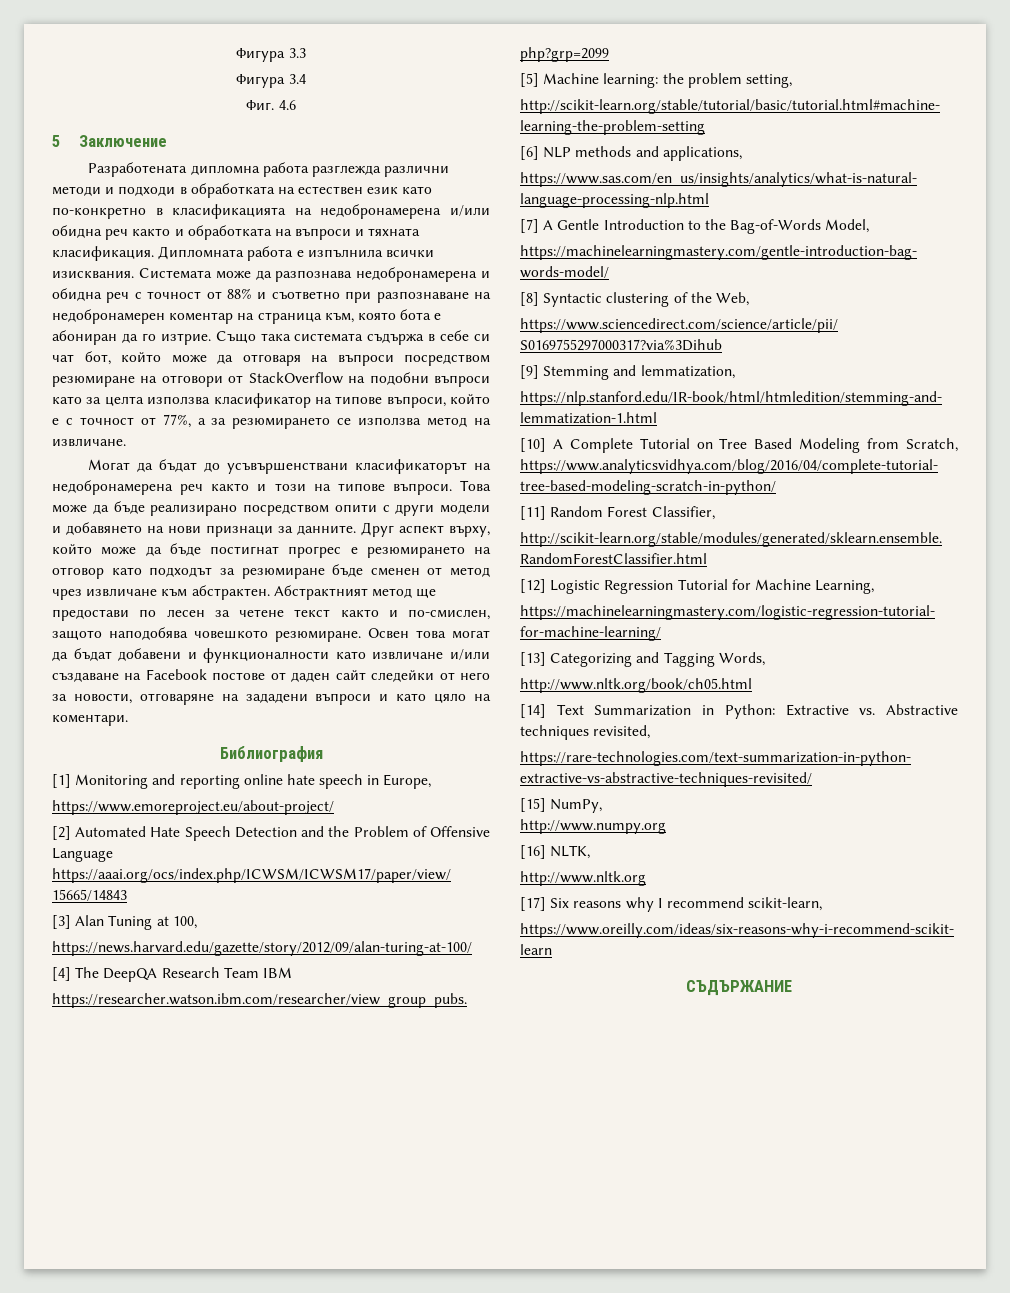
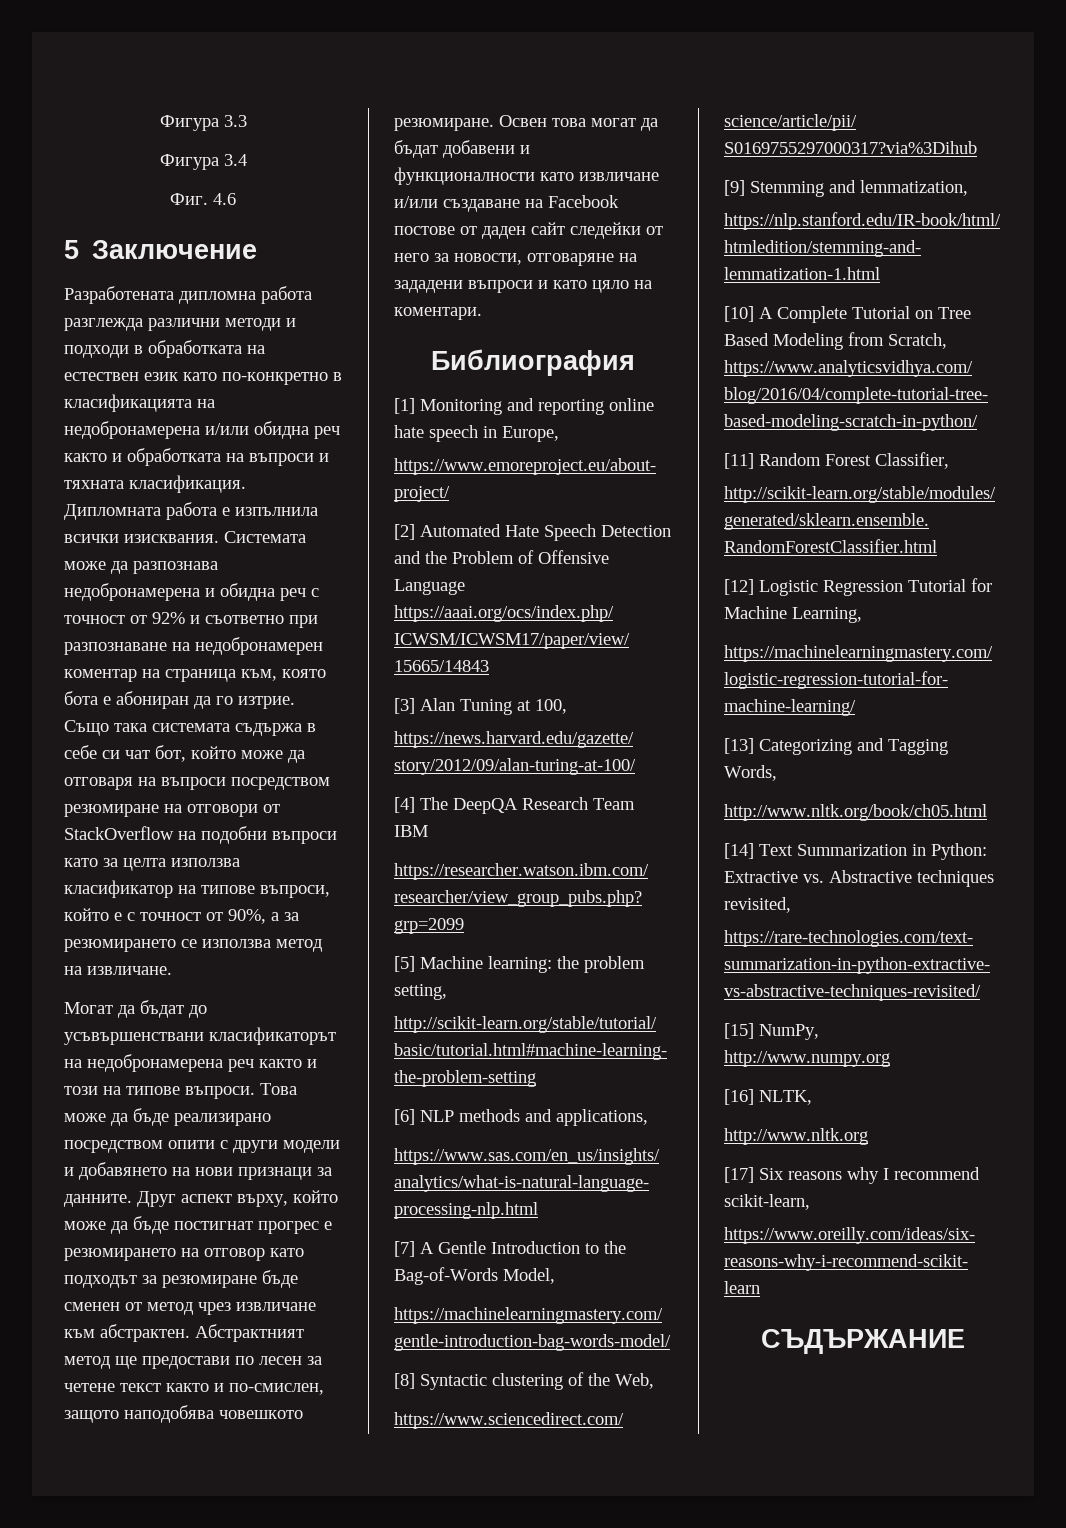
- Системата може да разпознава недобронамерена и обидна реч с точност от 88% и съответно при разпознаване на недобронамерен коментар на страница към, която бота е абониран да го изтрие.
+ Системата може да разпознава недобронамерена и обидна реч с точност от 92% и съответно при разпознаване на недобронамерен коментар на страница към, която бота е абониран да го изтрие.
- Също така системата съдържа в себе си чат бот, който може да отговаря на въпроси посредством резюмиране на отговори от StackOverflow на подобни въпроси като за целта използва класификатор на типове въпроси, който е с точност от 77%, а за резюмирането се използва метод на извличане.
+ Също така системата съдържа в себе си чат бот, който може да отговаря на въпроси посредством резюмиране на отговори от StackOverflow на подобни въпроси като за целта използва класификатор на типове въпроси, който е с точност от 90%, а за резюмирането се използва метод на извличане.

